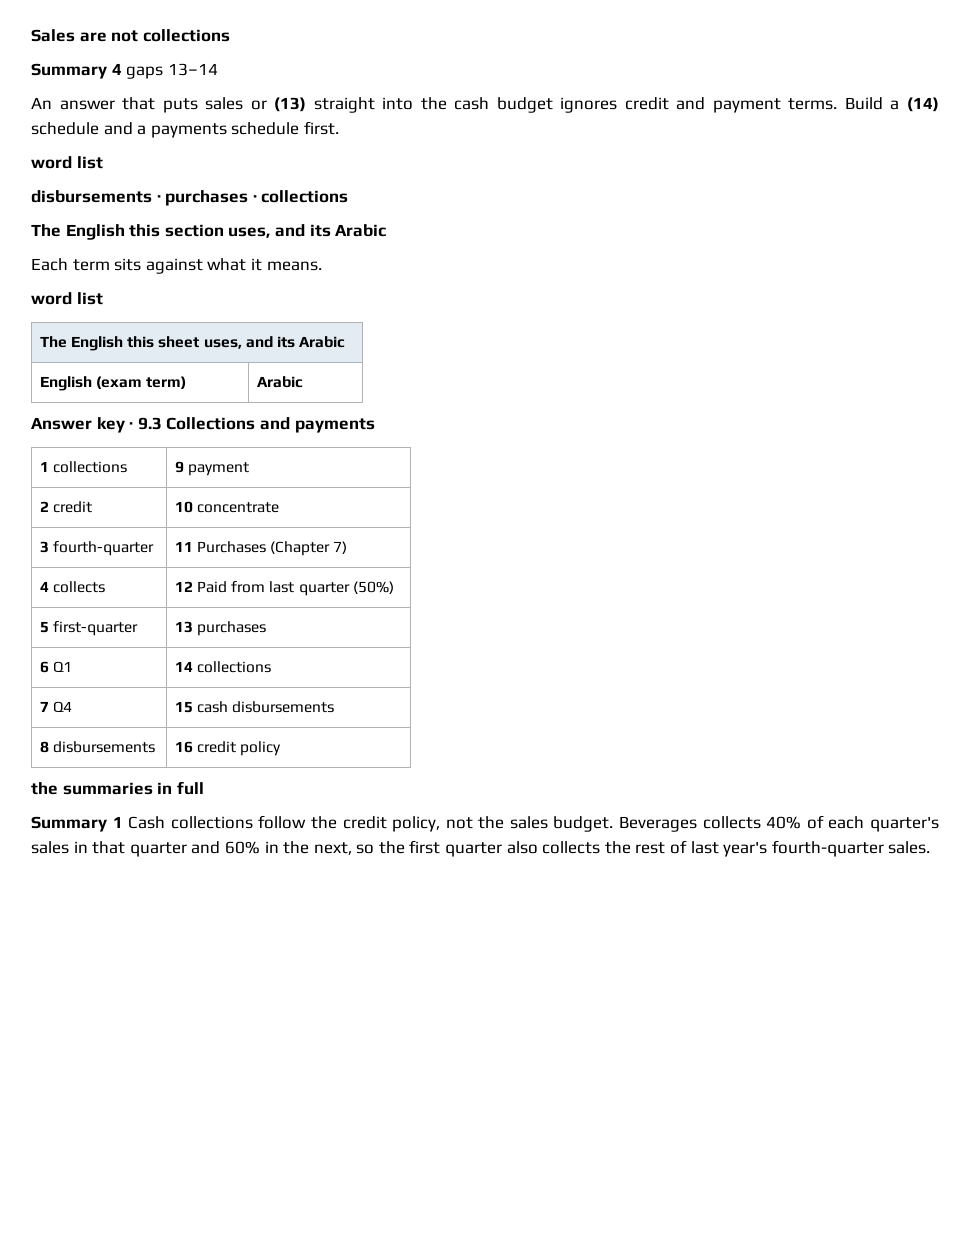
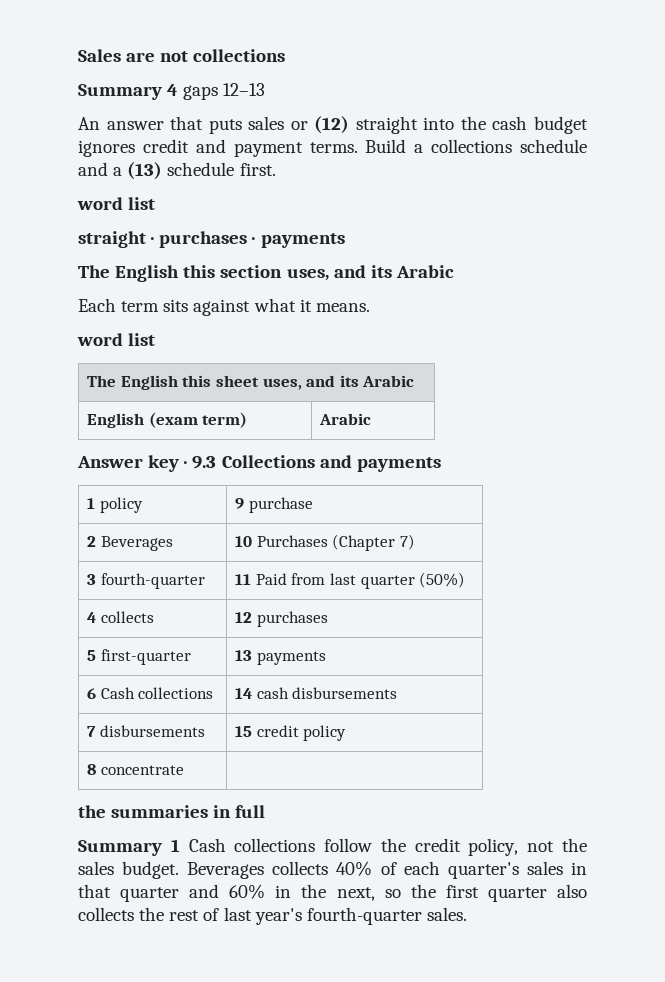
- Summary 4 gaps 13–14
+ Summary 4 gaps 12–13
- An answer that puts sales or (13) straight into the cash budget ignores credit and payment terms.
+ An answer that puts sales or (12) straight into the cash budget ignores credit and payment terms.
- Build a (14) schedule and a payments schedule first.
+ Build a collections schedule and a (13) schedule first.
- disbursements · purchases · collections
+ straight · purchases · payments
- 1 collections | 9 payment
+ 1 policy | 9 purchase
- 2 credit | 10 concentrate
+ 2 Beverages | 10 Purchases (Chapter 7)
- 3 fourth-quarter | 11 Purchases (Chapter 7)
- 4 collects | 12 Paid from last quarter (50%)
+ 3 fourth-quarter | 11 Paid from last quarter (50%)
+ 4 collects | 12 purchases
- 5 first-quarter | 13 purchases
+ 5 first-quarter | 13 payments
- 6 Q1 | 14 collections
- 7 Q4 | 15 cash disbursements
+ 6 Cash collections | 14 cash disbursements
- 8 disbursements | 16 credit policy
+ 7 disbursements | 15 credit policy
+ 8 concentrate |

